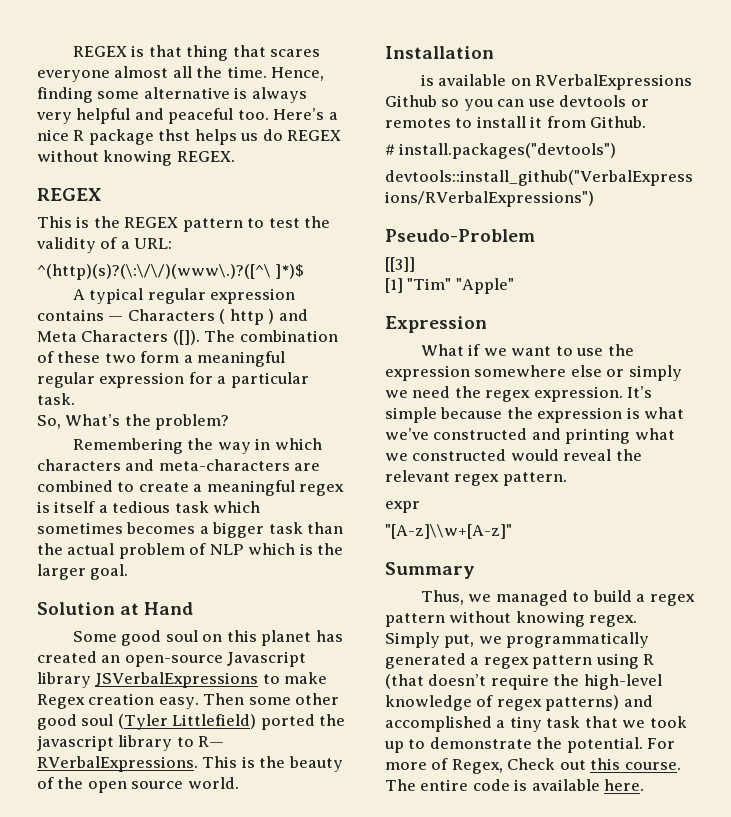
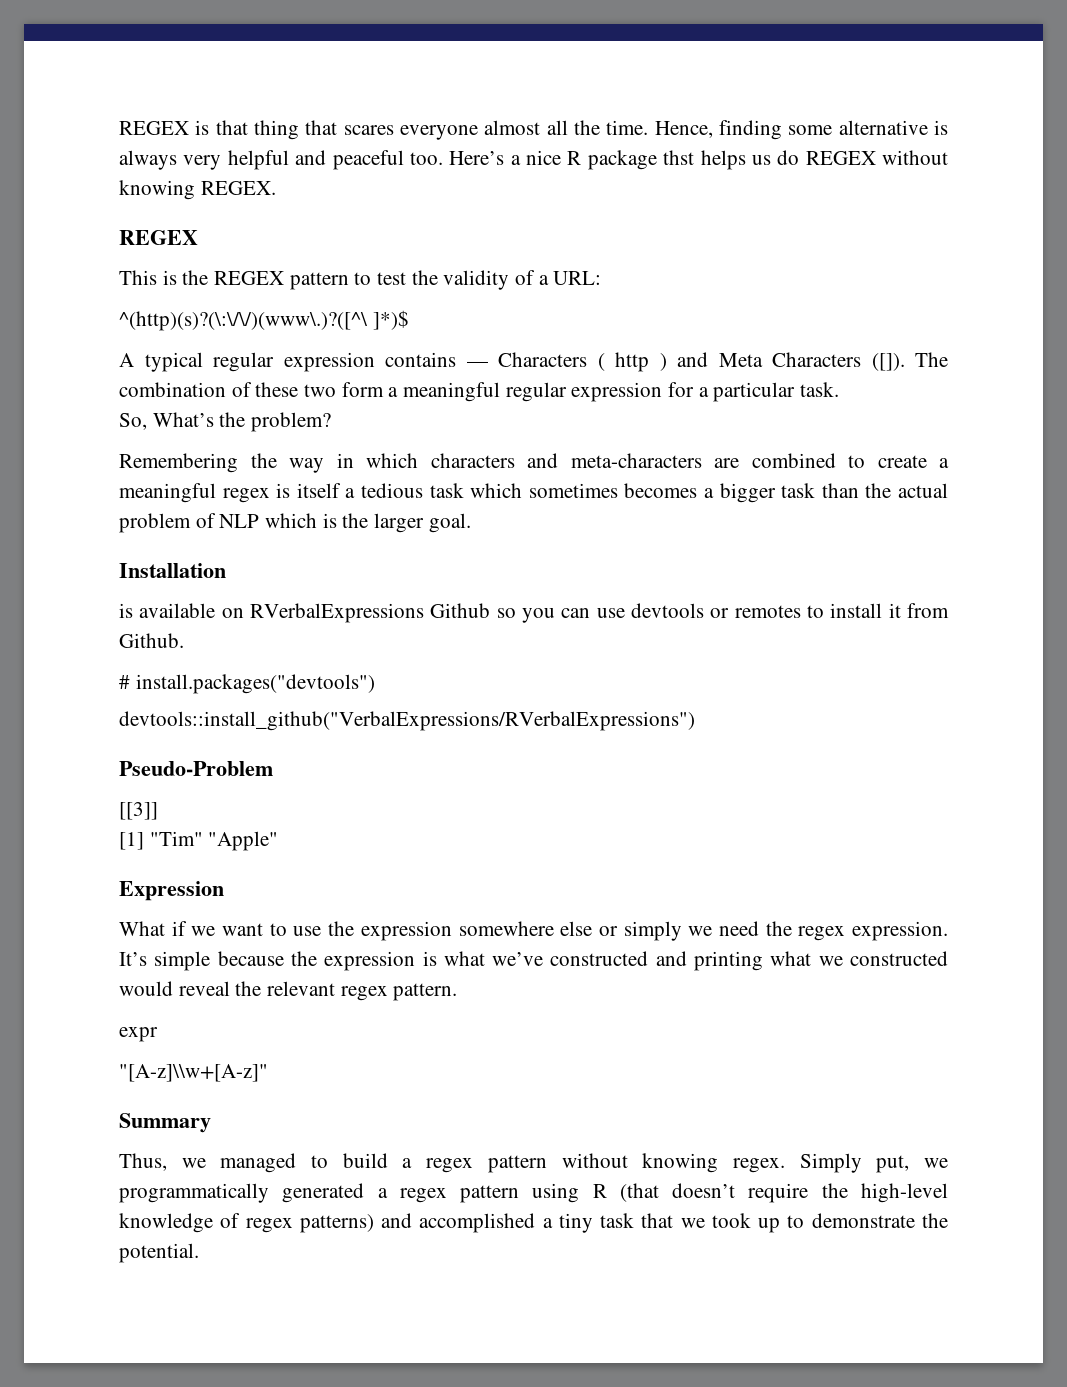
- Solution at Hand
- Some good soul on this planet has created an open-source Javascript library JSVerbalExpressions to make Regex creation easy. Then some other good soul (Tyler Littlefield) ported the javascript library to R— RVerbalExpressions. This is the beauty of the open source world.
- For more of Regex, Check out this course. The entire code is available here.

